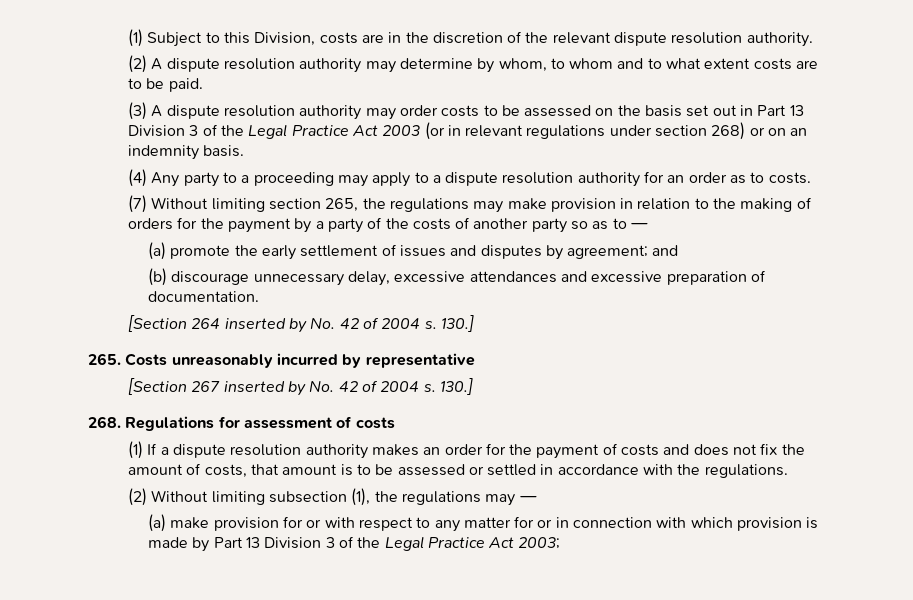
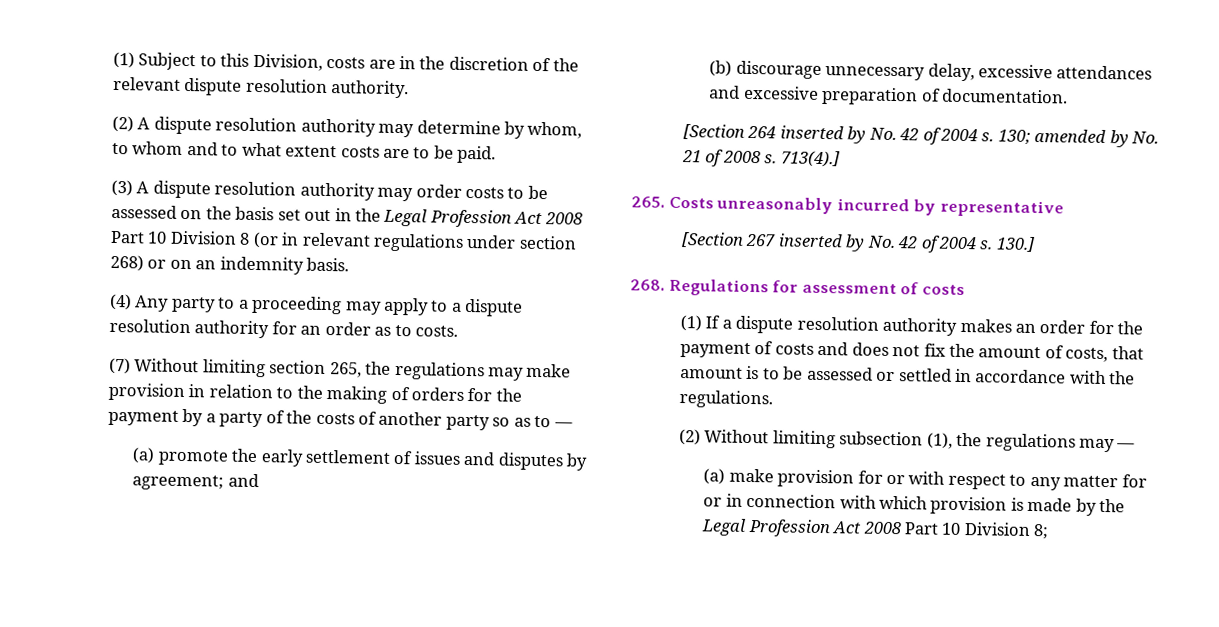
- (3) A dispute resolution authority may order costs to be assessed on the basis set out in Part 13 Division 3 of the Legal Practice Act 2003 (or in relevant regulations under section 268) or on an indemnity basis.
+ (3) A dispute resolution authority may order costs to be assessed on the basis set out in the Legal Profession Act 2008 Part 10 Division 8 (or in relevant regulations under section 268) or on an indemnity basis.
- [Section 264 inserted by No. 42 of 2004 s. 130.]
+ [Section 264 inserted by No. 42 of 2004 s. 130; amended by No. 21 of 2008 s. 713(4).]
- (a) make provision for or with respect to any matter for or in connection with which provision is made by Part 13 Division 3 of the Legal Practice Act 2003;
+ (a) make provision for or with respect to any matter for or in connection with which provision is made by the Legal Profession Act 2008 Part 10 Division 8;

